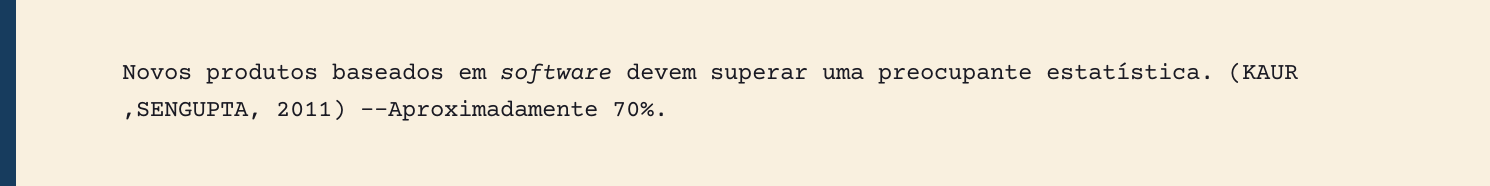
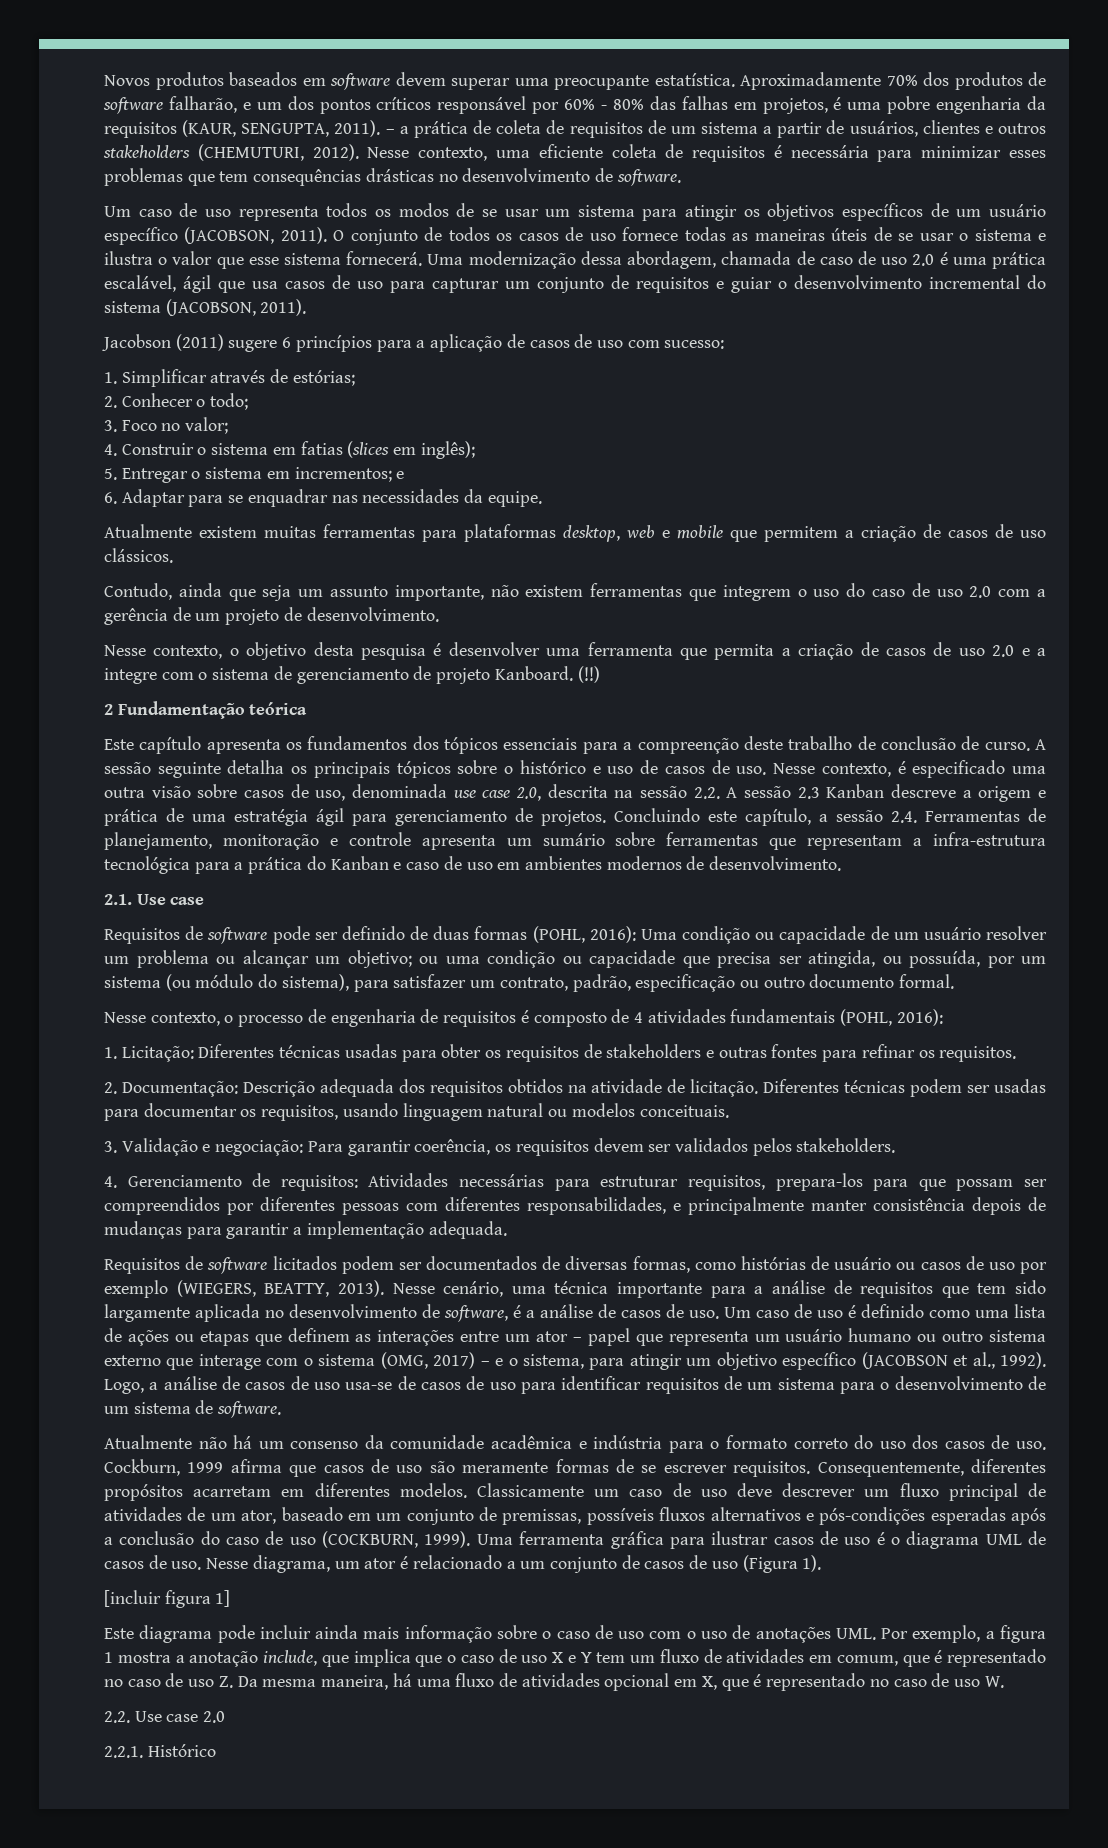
- (KAUR ,SENGUPTA, 2011) --Aproximadamente 70%.
+ Aproximadamente 70% dos produtos de software falharão, e um dos pontos críticos responsável por 60% - 80% das falhas em projetos, é uma pobre engenharia da requisitos (KAUR, SENGUPTA, 2011). – a prática de coleta de requisitos de um sistema a partir de usuários, clientes e outros stakeholders (CHEMUTURI, 2012). Nesse contexto, uma eficiente coleta de requisitos é necessária para minimizar esses problemas que tem consequências drásticas no desenvolvimento de software.
+ Um caso de uso representa todos os modos de se usar um sistema para atingir os objetivos específicos de um usuário específico (JACOBSON, 2011). O conjunto de todos os casos de uso fornece todas as maneiras úteis de se usar o sistema e ilustra o valor que esse sistema fornecerá. Uma modernização dessa abordagem, chamada de caso de uso 2.0 é uma prática escalável, ágil que usa casos de uso para capturar um conjunto de requisitos e guiar o desenvolvimento incremental do sistema (JACOBSON, 2011).
+ Jacobson (2011) sugere 6 princípios para a aplicação de casos de uso com sucesso:
+ 1. Simplificar através de estórias;
+ 2. Conhecer o todo;
+ 3. Foco no valor;
+ 4. Construir o sistema em fatias (slices em inglês);
+ 5. Entregar o sistema em incrementos; e
+ 6. Adaptar para se enquadrar nas necessidades da equipe.
+ Atualmente existem muitas ferramentas para plataformas desktop, web e mobile que permitem a criação de casos de uso clássicos.
+ Contudo, ainda que seja um assunto importante, não existem ferramentas que integrem o uso do caso de uso 2.0 com a gerência de um projeto de desenvolvimento.
+ Nesse contexto, o objetivo desta pesquisa é desenvolver uma ferramenta que permita a criação de casos de uso 2.0 e a integre com o sistema de gerenciamento de projeto Kanboard. (!!)
+ 2 Fundamentação teórica
+ Este capítulo apresenta os fundamentos dos tópicos essenciais para a compreenção deste trabalho de conclusão de curso. A sessão seguinte detalha os principais tópicos sobre o histórico e uso de casos de uso. Nesse contexto, é especificado uma outra visão sobre casos de uso, denominada use case 2.0, descrita na sessão 2.2. A sessão 2.3 Kanban descreve a origem e prática de uma estratégia ágil para gerenciamento de projetos. Concluindo este capítulo, a sessão 2.4. Ferramentas de planejamento, monitoração e controle apresenta um sumário sobre ferramentas que representam a infra-estrutura tecnológica para a prática do Kanban e caso de uso em ambientes modernos de desenvolvimento.
+ 2.1. Use case
+ Requisitos de software pode ser definido de duas formas (POHL, 2016): Uma condição ou capacidade de um usuário resolver um problema ou alcançar um objetivo; ou uma condição ou capacidade que precisa ser atingida, ou possuída, por um sistema (ou módulo do sistema), para satisfazer um contrato, padrão, especificação ou outro documento formal.
+ Nesse contexto, o processo de engenharia de requisitos é composto de 4 atividades fundamentais (POHL, 2016):
+ 1. Licitação: Diferentes técnicas usadas para obter os requisitos de stakeholders e outras fontes para refinar os requisitos.
+ 2. Documentação: Descrição adequada dos requisitos obtidos na atividade de licitação. Diferentes técnicas podem ser usadas para documentar os requisitos, usando linguagem natural ou modelos conceituais.
+ 3. Validação e negociação: Para garantir coerência, os requisitos devem ser validados pelos stakeholders.
+ 4. Gerenciamento de requisitos: Atividades necessárias para estruturar requisitos, prepara-los para que possam ser compreendidos por diferentes pessoas com diferentes responsabilidades, e principalmente manter consistência depois de mudanças para garantir a implementação adequada.
+ Requisitos de software licitados podem ser documentados de diversas formas, como histórias de usuário ou casos de uso por exemplo (WIEGERS, BEATTY, 2013). Nesse cenário, uma técnica importante para a análise de requisitos que tem sido largamente aplicada no desenvolvimento de software, é a análise de casos de uso. Um caso de uso é definido como uma lista de ações ou etapas que definem as interações entre um ator – papel que representa um usuário humano ou outro sistema externo que interage com o sistema (OMG, 2017) – e o sistema, para atingir um objetivo específico (JACOBSON et al., 1992). Logo, a análise de casos de uso usa-se de casos de uso para identificar requisitos de um sistema para o desenvolvimento de um sistema de software.
+ Atualmente não há um consenso da comunidade acadêmica e indústria para o formato correto do uso dos casos de uso. Cockburn, 1999 afirma que casos de uso são meramente formas de se escrever requisitos. Consequentemente, diferentes propósitos acarretam em diferentes modelos. Classicamente um caso de uso deve descrever um fluxo principal de atividades de um ator, baseado em um conjunto de premissas, possíveis fluxos alternativos e pós-condições esperadas após a conclusão do caso de uso (COCKBURN, 1999). Uma ferramenta gráfica para ilustrar casos de uso é o diagrama UML de casos de uso. Nesse diagrama, um ator é relacionado a um conjunto de casos de uso (Figura 1).
+ [incluir figura 1]
+ Este diagrama pode incluir ainda mais informação sobre o caso de uso com o uso de anotações UML. Por exemplo, a figura 1 mostra a anotação include, que implica que o caso de uso X e Y tem um fluxo de atividades em comum, que é representado no caso de uso Z. Da mesma maneira, há uma fluxo de atividades opcional em X, que é representado no caso de uso W.
+ 2.2. Use case 2.0
+ 2.2.1. Histórico

